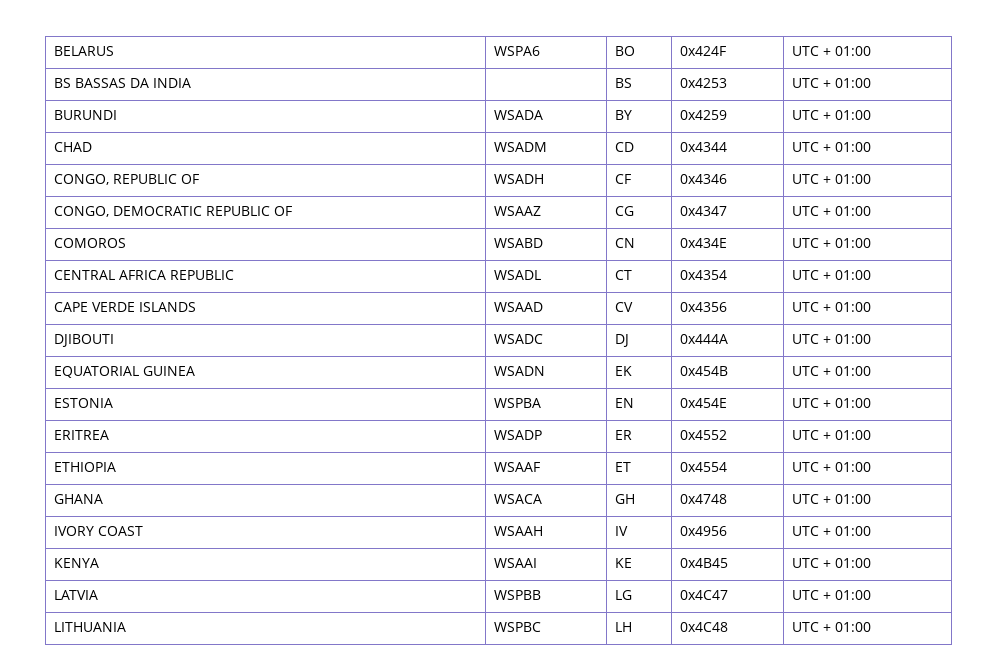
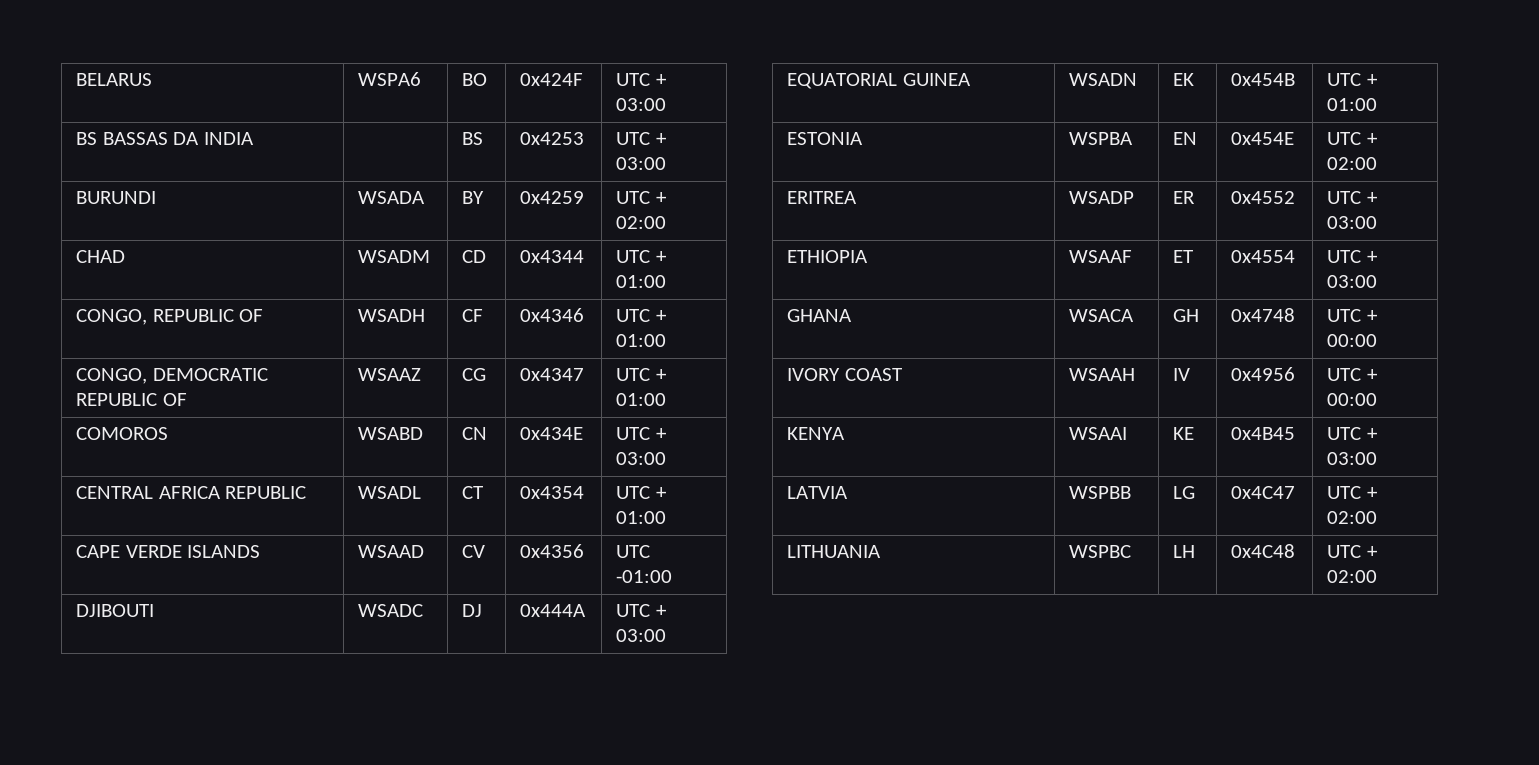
- BELARUS | WSPA6 | BO | 0x424F | UTC + 01:00
+ BELARUS | WSPA6 | BO | 0x424F | UTC + 03:00
- BS BASSAS DA INDIA | | BS | 0x4253 | UTC + 01:00
+ BS BASSAS DA INDIA | | BS | 0x4253 | UTC + 03:00
- BURUNDI | WSADA | BY | 0x4259 | UTC + 01:00
+ BURUNDI | WSADA | BY | 0x4259 | UTC + 02:00
- COMOROS | WSABD | CN | 0x434E | UTC + 01:00
+ COMOROS | WSABD | CN | 0x434E | UTC + 03:00
- CAPE VERDE ISLANDS | WSAAD | CV | 0x4356 | UTC + 01:00
+ CAPE VERDE ISLANDS | WSAAD | CV | 0x4356 | UTC -01:00
- DJIBOUTI | WSADC | DJ | 0x444A | UTC + 01:00
+ DJIBOUTI | WSADC | DJ | 0x444A | UTC + 03:00
- ESTONIA | WSPBA | EN | 0x454E | UTC + 01:00
+ ESTONIA | WSPBA | EN | 0x454E | UTC + 02:00
- ERITREA | WSADP | ER | 0x4552 | UTC + 01:00
+ ERITREA | WSADP | ER | 0x4552 | UTC + 03:00
- ETHIOPIA | WSAAF | ET | 0x4554 | UTC + 01:00
+ ETHIOPIA | WSAAF | ET | 0x4554 | UTC + 03:00
- GHANA | WSACA | GH | 0x4748 | UTC + 01:00
+ GHANA | WSACA | GH | 0x4748 | UTC + 00:00
- IVORY COAST | WSAAH | IV | 0x4956 | UTC + 01:00
+ IVORY COAST | WSAAH | IV | 0x4956 | UTC + 00:00
- KENYA | WSAAI | KE | 0x4B45 | UTC + 01:00
+ KENYA | WSAAI | KE | 0x4B45 | UTC + 03:00
- LATVIA | WSPBB | LG | 0x4C47 | UTC + 01:00
+ LATVIA | WSPBB | LG | 0x4C47 | UTC + 02:00
- LITHUANIA | WSPBC | LH | 0x4C48 | UTC + 01:00
+ LITHUANIA | WSPBC | LH | 0x4C48 | UTC + 02:00

